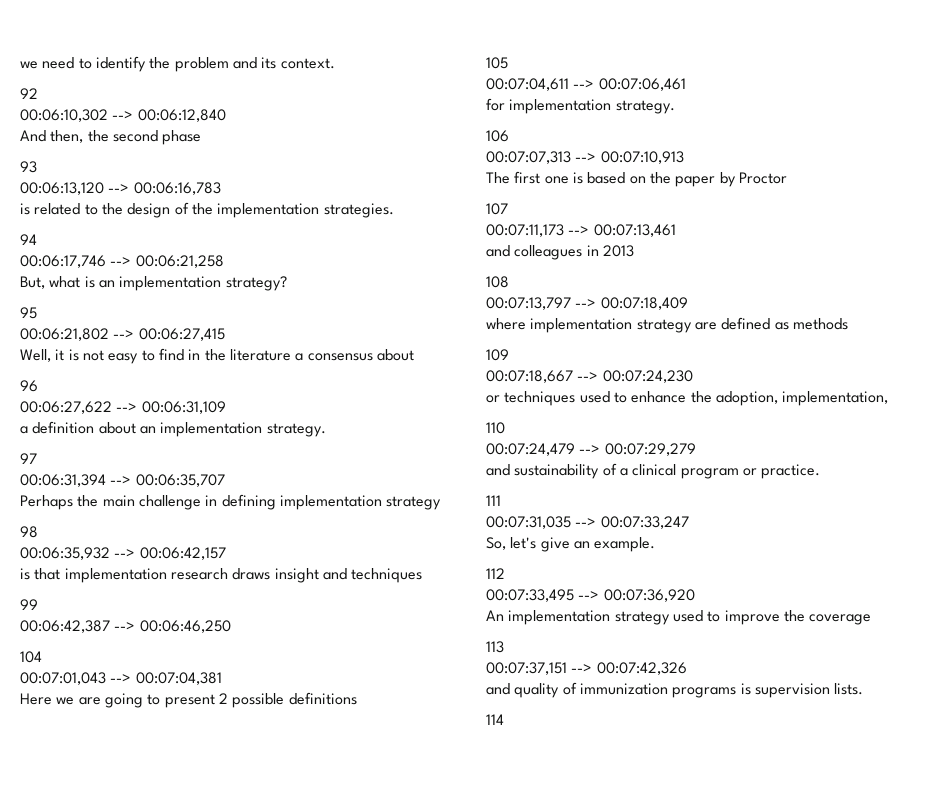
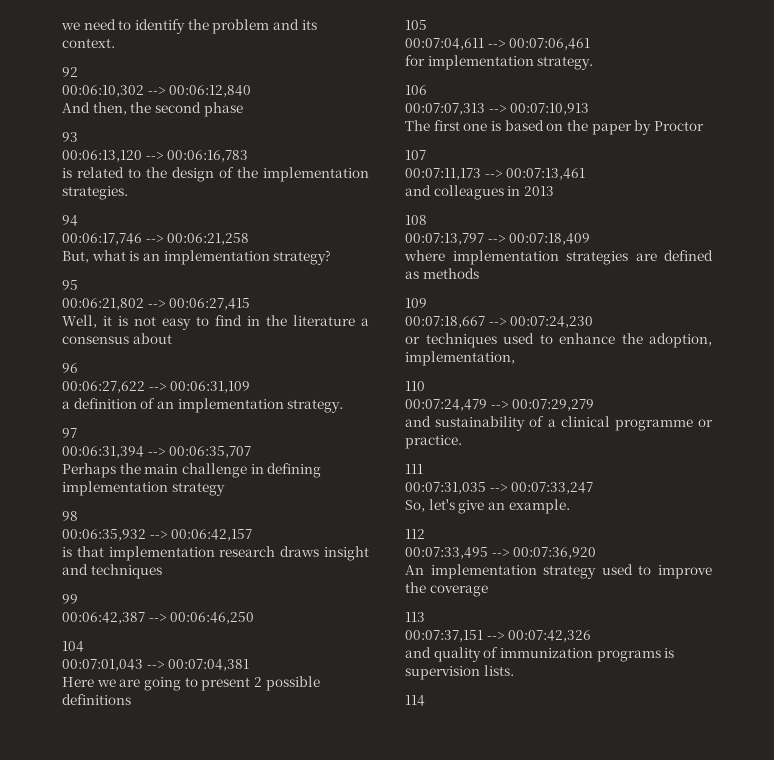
- a definition about an implementation strategy.
+ a definition of an implementation strategy.
- where implementation strategy are defined as methods
+ where implementation strategies are defined as methods
- and sustainability of a clinical program or practice.
+ and sustainability of a clinical programme or practice.

